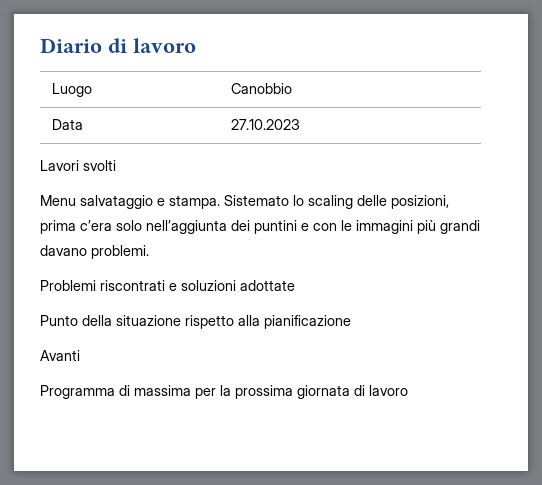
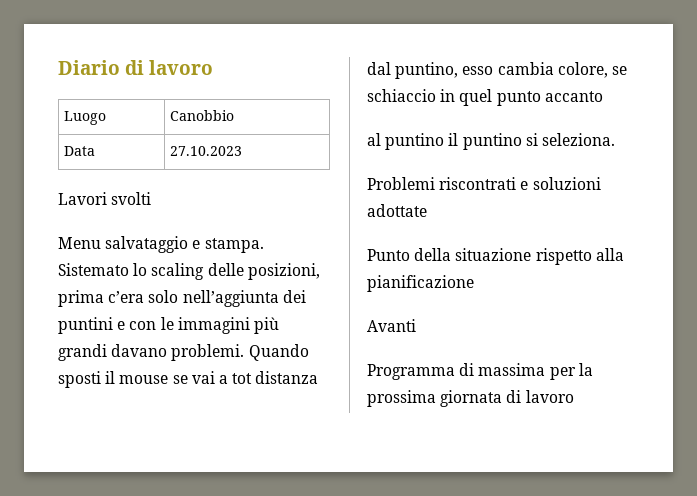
+ Quando sposti il mouse se vai a tot distanza dal puntino, esso cambia colore, se schiaccio in quel punto accanto
+ al puntino il puntino si seleziona.

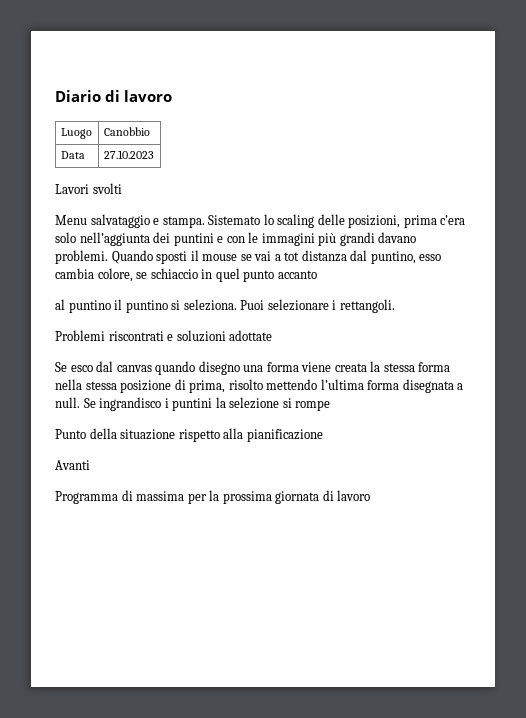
+ Puoi selezionare i rettangoli.
+ Se esco dal canvas quando disegno una forma viene creata la stessa forma nella stessa posizione di prima, risolto mettendo l’ultima forma disegnata a null. Se ingrandisco i puntini la selezione si rompe

